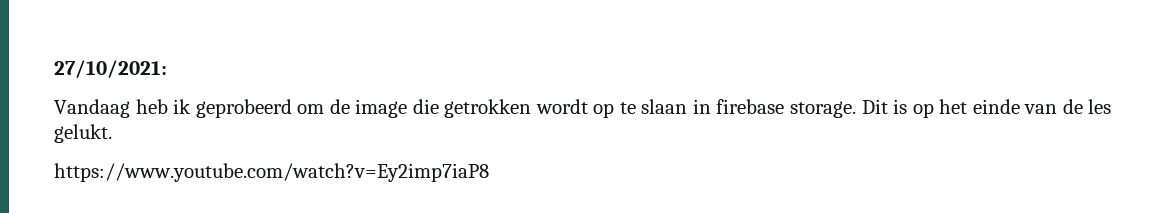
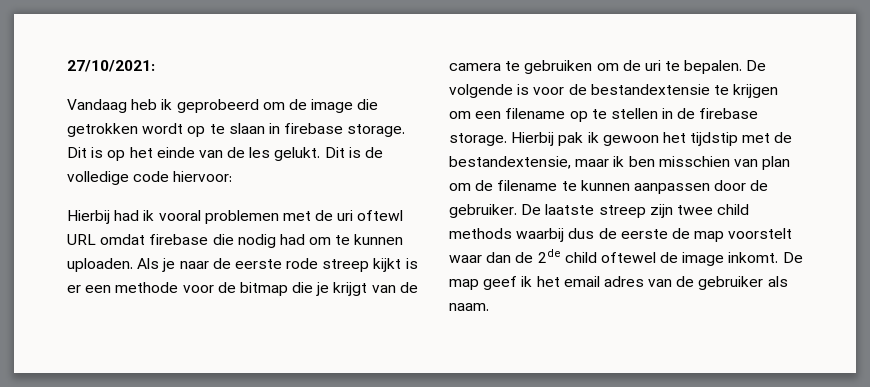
- Dit is op het einde van de les gelukt.
- https://www.youtube.com/watch?v=Ey2imp7iaP8
+ Dit is op het einde van de les gelukt. Dit is de volledige code hiervoor:
+ Hierbij had ik vooral problemen met de uri oftewl URL omdat firebase die nodig had om te kunnen uploaden. Als je naar de eerste rode streep kijkt is er een methode voor de bitmap die je krijgt van de camera te gebruiken om de uri te bepalen. De volgende is voor de bestandextensie te krijgen om een filename op te stellen in de firebase storage. Hierbij pak ik gewoon het tijdstip met de bestandextensie, maar ik ben misschien van plan om de filename te kunnen aanpassen door de gebruiker. De laatste streep zijn twee child methods waarbij dus de eerste de map voorstelt waar dan de 2de child oftewel de image inkomt. De map geef ik het email adres van de gebruiker als naam.

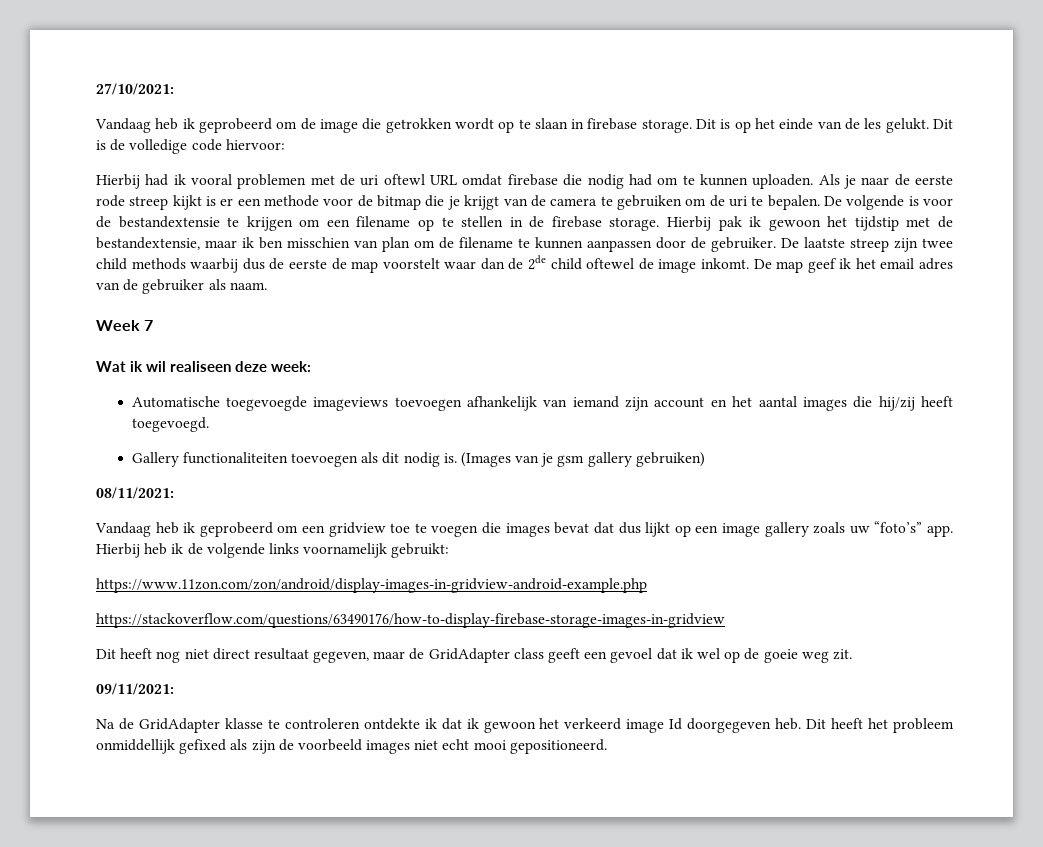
+ Week 7
+ Wat ik wil realiseen deze week:
+ Automatische toegevoegde imageviews toevoegen afhankelijk van iemand zijn account en het aantal images die hij/zij heeft toegevoegd.
+ Gallery functionaliteiten toevoegen als dit nodig is. (Images van je gsm gallery gebruiken)
+ 08/11/2021:
+ Vandaag heb ik geprobeerd om een gridview toe te voegen die images bevat dat dus lijkt op een image gallery zoals uw “foto’s” app. Hierbij heb ik de volgende links voornamelijk gebruikt:
+ https://www.11zon.com/zon/android/display-images-in-gridview-android-example.php
+ https://stackoverflow.com/questions/63490176/how-to-display-firebase-storage-images-in-gridview
+ Dit heeft nog niet direct resultaat gegeven, maar de GridAdapter class geeft een gevoel dat ik wel op de goeie weg zit.
+ 09/11/2021:
+ Na de GridAdapter klasse te controleren ontdekte ik dat ik gewoon het verkeerd image Id doorgegeven heb. Dit heeft het probleem onmiddellijk gefixed als zijn de voorbeeld images niet echt mooi gepositioneerd.

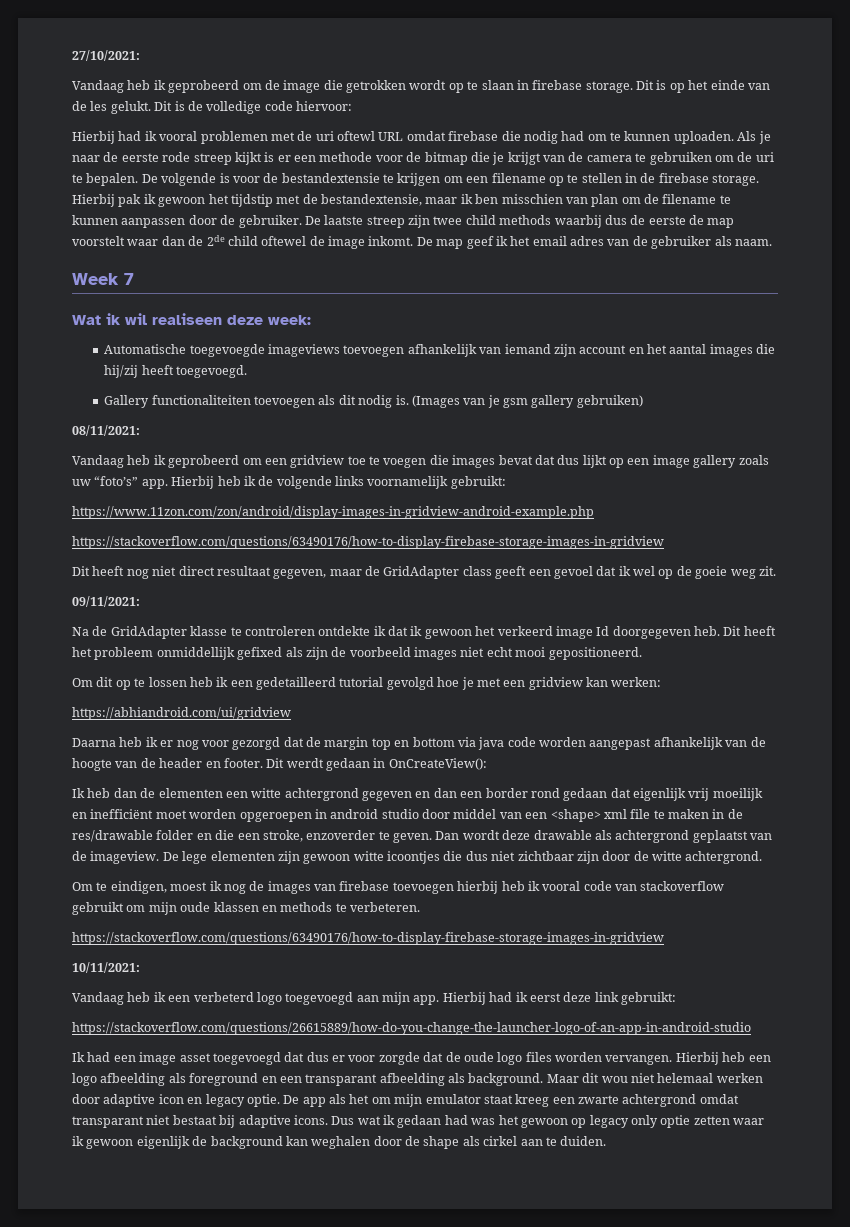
+ Om dit op te lossen heb ik een gedetailleerd tutorial gevolgd hoe je met een gridview kan werken:
+ https://abhiandroid.com/ui/gridview
+ Daarna heb ik er nog voor gezorgd dat de margin top en bottom via java code worden aangepast afhankelijk van de hoogte van de header en footer. Dit werdt gedaan in OnCreateView():
+ Ik heb dan de elementen een witte achtergrond gegeven en dan een border rond gedaan dat eigenlijk vrij moeilijk en inefficiënt moet worden opgeroepen in android studio door middel van een <shape> xml file te maken in de res/drawable folder en die een stroke, enzoverder te geven. Dan wordt deze drawable als achtergrond geplaatst van de imageview. De lege elementen zijn gewoon witte icoontjes die dus niet zichtbaar zijn door de witte achtergrond.
+ Om te eindigen, moest ik nog de images van firebase toevoegen hierbij heb ik vooral code van stackoverflow gebruikt om mijn oude klassen en methods te verbeteren.
+ https://stackoverflow.com/questions/63490176/how-to-display-firebase-storage-images-in-gridview
+ 10/11/2021:
+ Vandaag heb ik een verbeterd logo toegevoegd aan mijn app. Hierbij had ik eerst deze link gebruikt:
+ https://stackoverflow.com/questions/26615889/how-do-you-change-the-launcher-logo-of-an-app-in-android-studio
+ Ik had een image asset toegevoegd dat dus er voor zorgde dat de oude logo files worden vervangen. Hierbij heb een logo afbeelding als foreground en een transparant afbeelding als background. Maar dit wou niet helemaal werken door adaptive icon en legacy optie. De app als het om mijn emulator staat kreeg een zwarte achtergrond omdat transparant niet bestaat bij adaptive icons. Dus wat ik gedaan had was het gewoon op legacy only optie zetten waar ik gewoon eigenlijk de background kan weghalen door de shape als cirkel aan te duiden.

